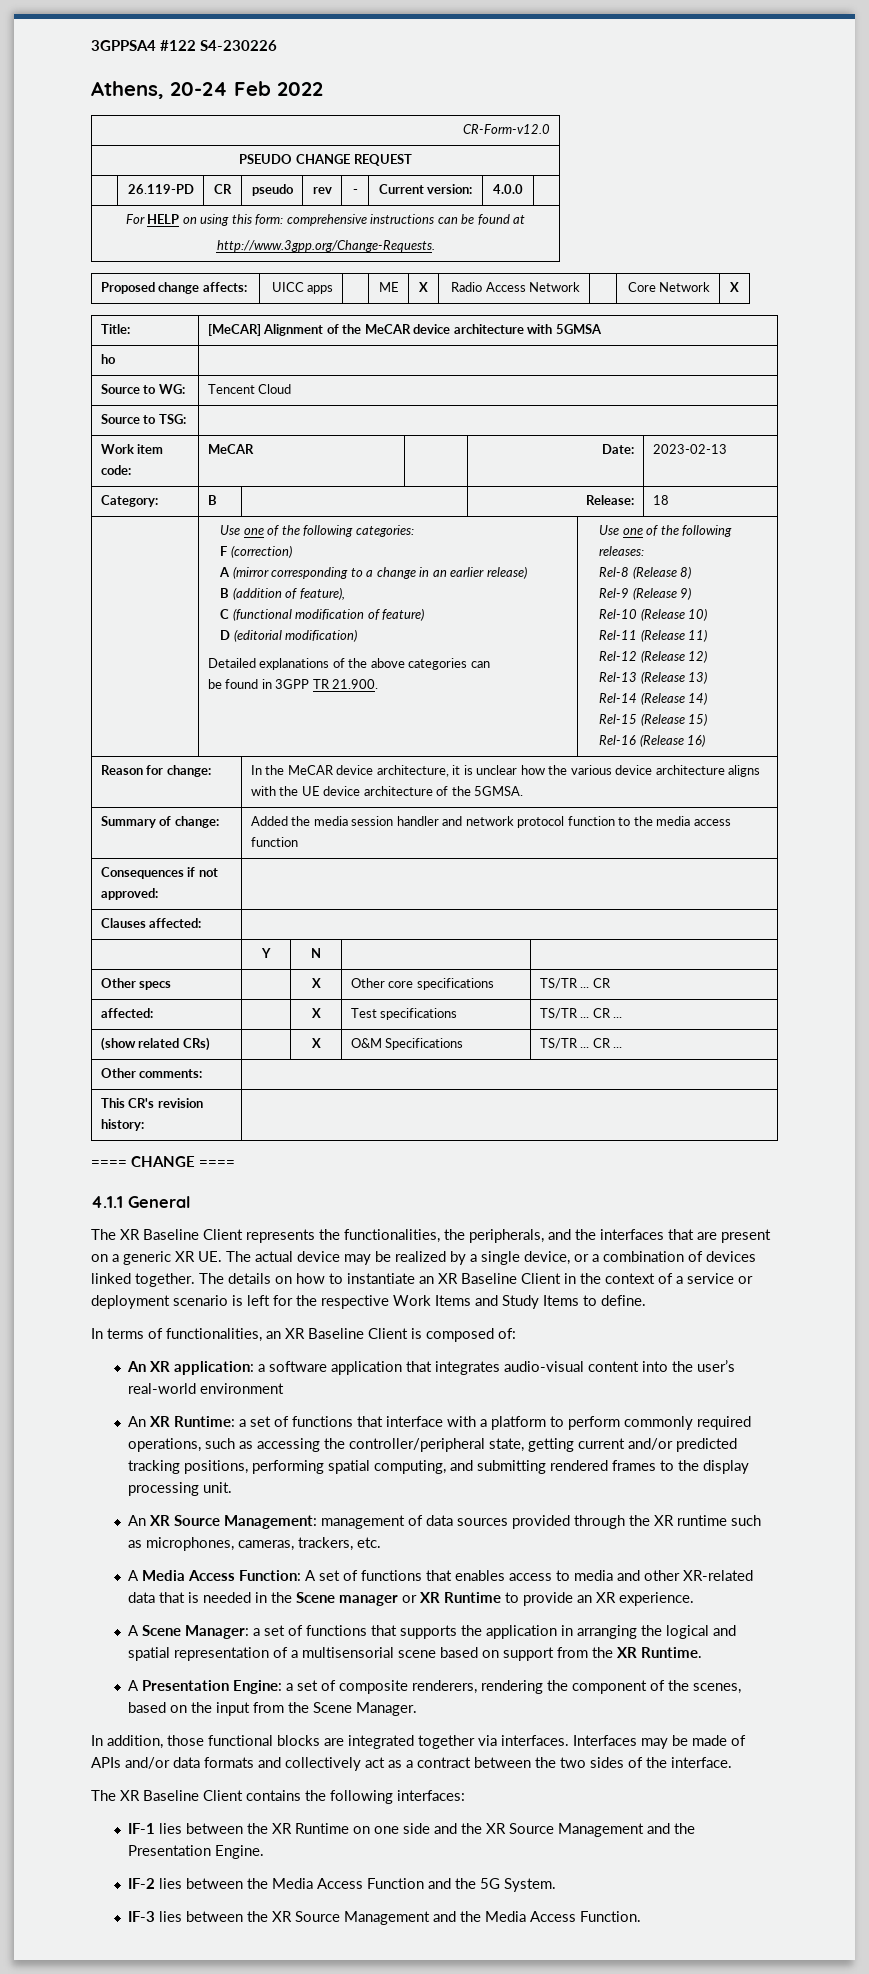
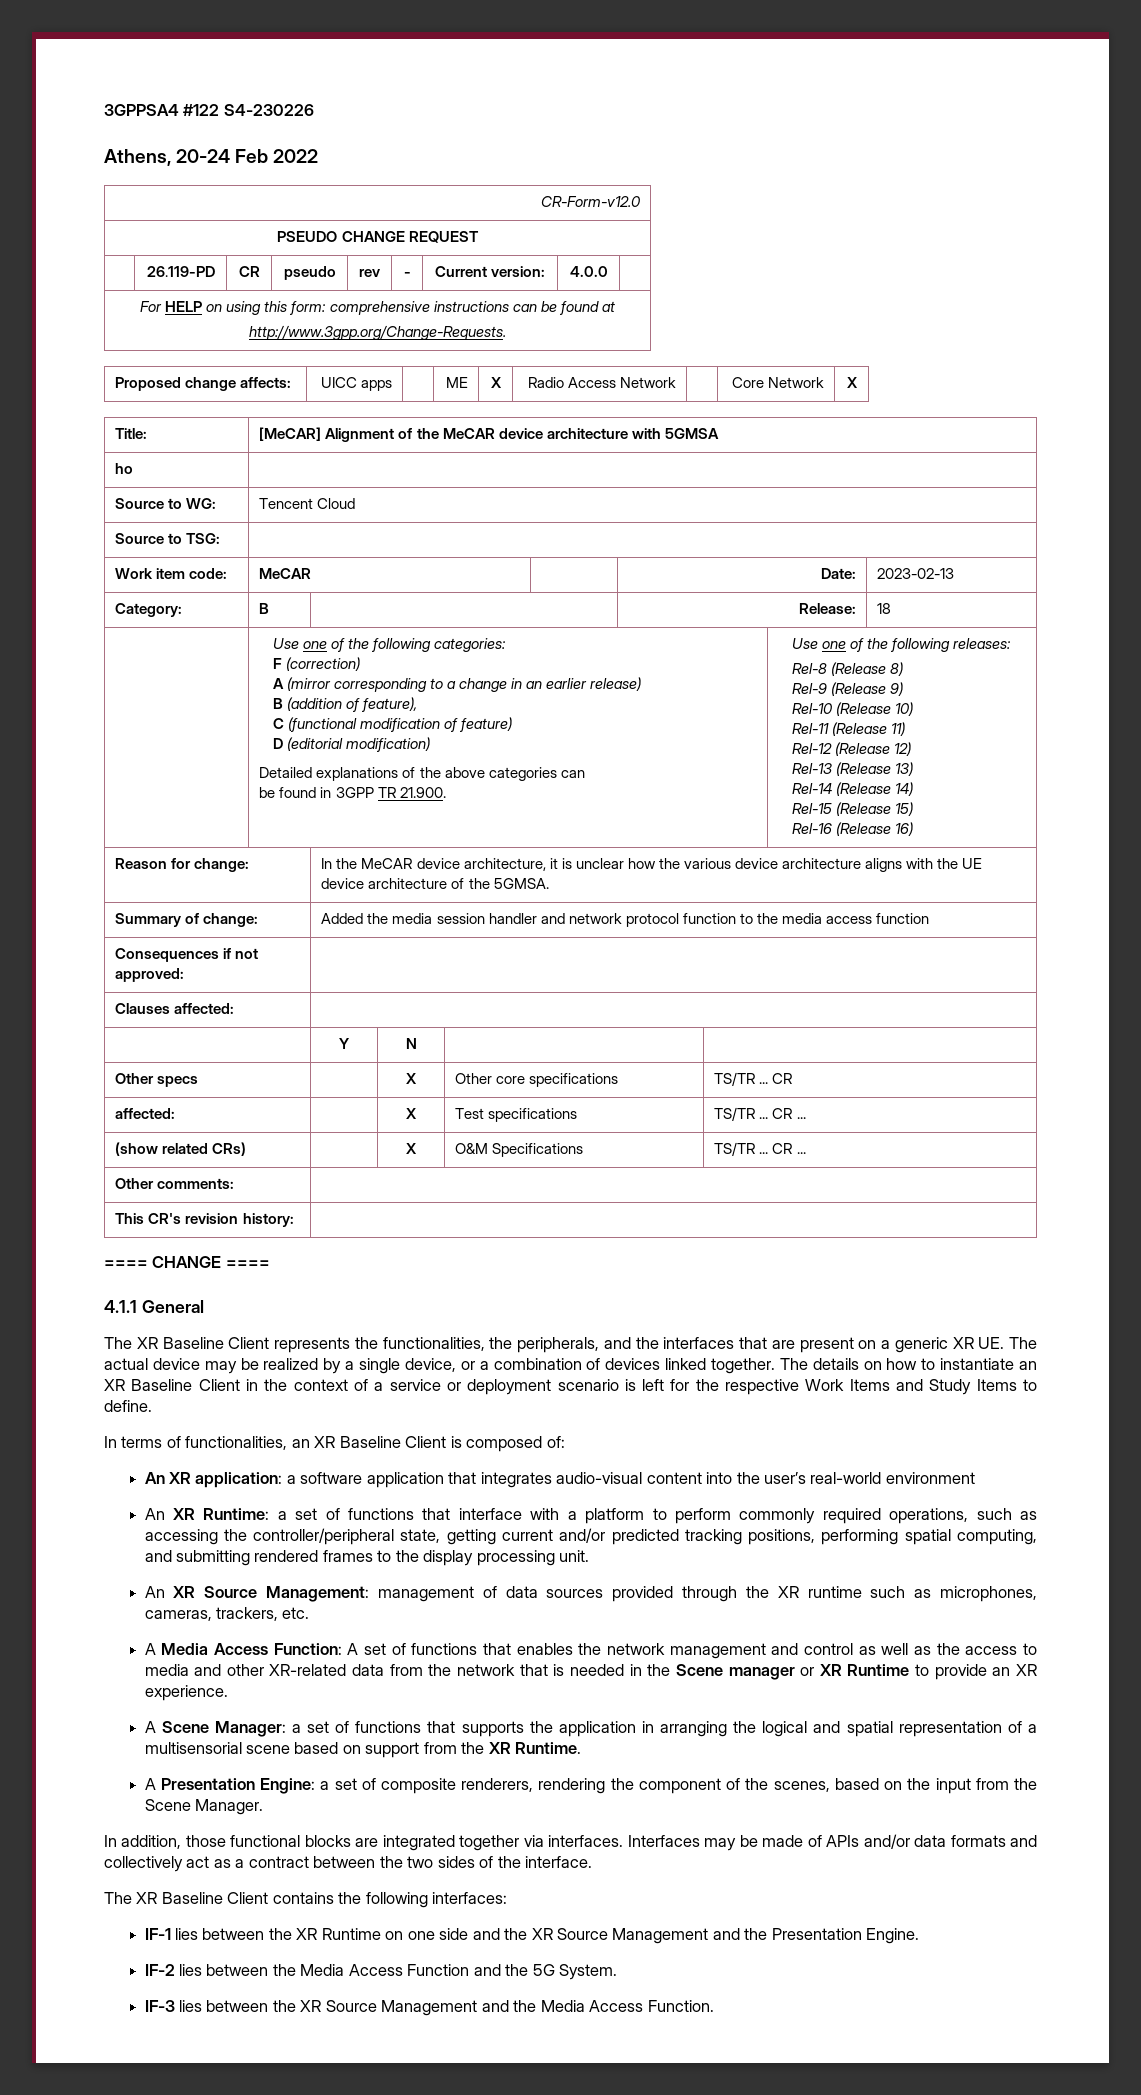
- A Media Access Function: A set of functions that enables access to media and other XR-related data that is needed in the Scene manager or XR Runtime to provide an XR experience.
+ A Media Access Function: A set of functions that enables the network management and control as well as the access to media and other XR-related data from the network that is needed in the Scene manager or XR Runtime to provide an XR experience.

